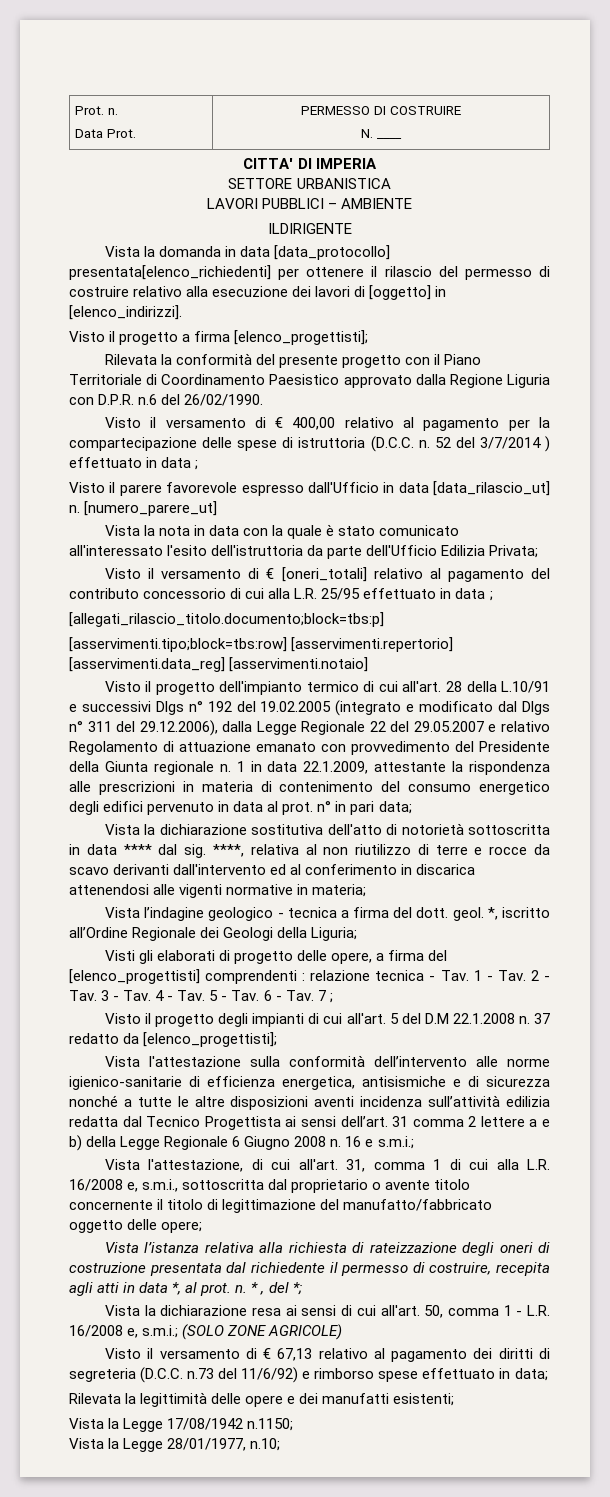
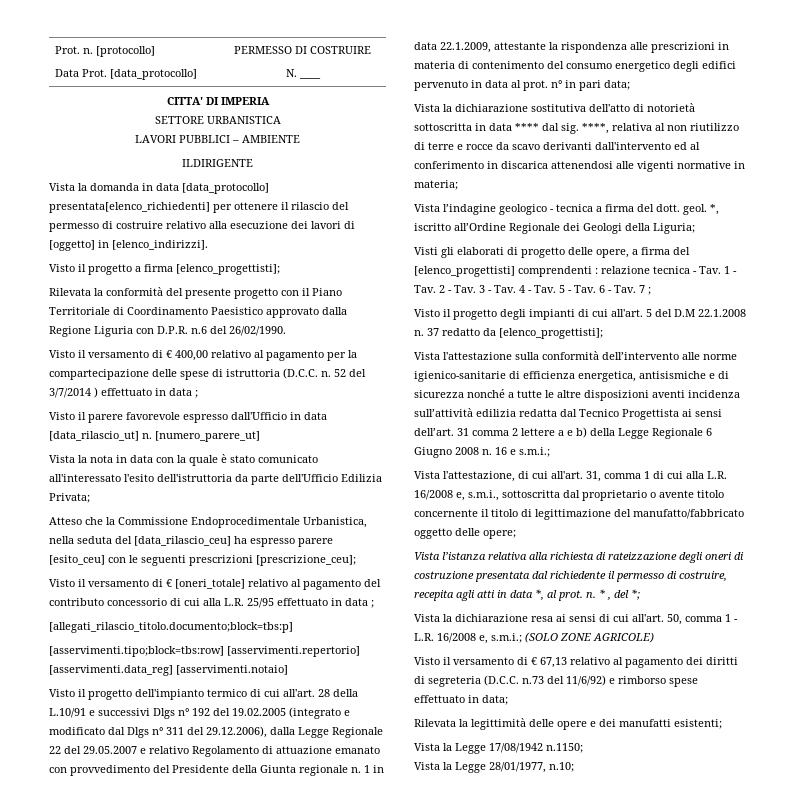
- Prot. n.
- Data Prot. | PERMESSO DI COSTRUIRE
+ Prot. n. [protocollo]
+ Data Prot. [data_protocollo] | PERMESSO DI COSTRUIRE
- Visto il versamento di € [oneri_totali] relativo al pagamento del contributo concessorio di cui alla L.R. 25/95 effettuato in data ;
+ Atteso che la Commissione Endoprocedimentale Urbanistica, nella seduta del [data_rilascio_ceu] ha espresso parere [esito_ceu] con le seguenti prescrizioni [prescrizione_ceu];
+ Visto il versamento di € [oneri_totale] relativo al pagamento del contributo concessorio di cui alla L.R. 25/95 effettuato in data ;

